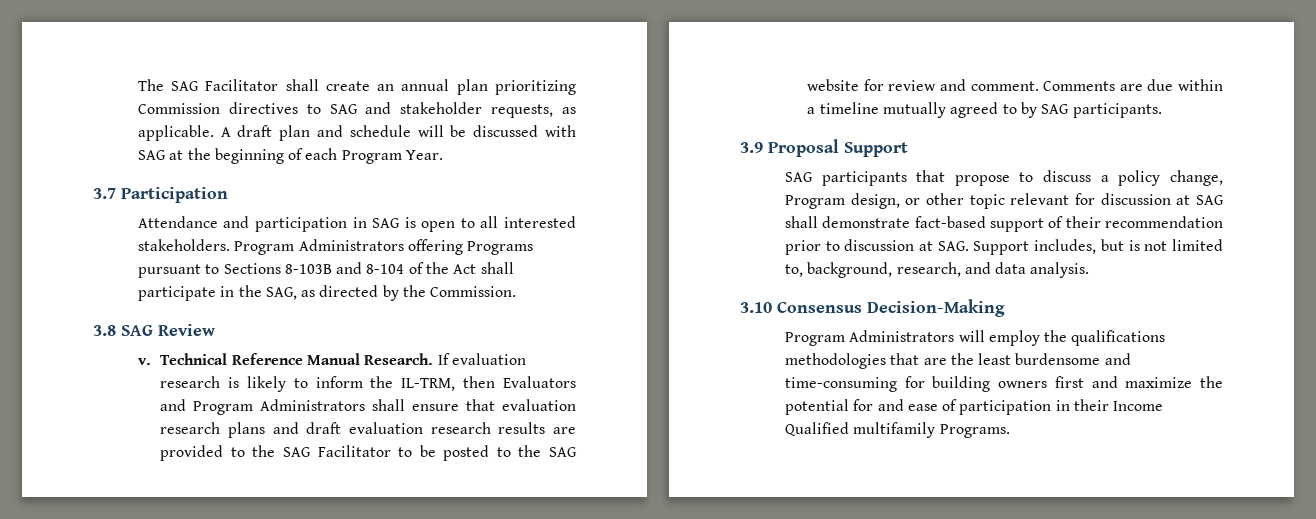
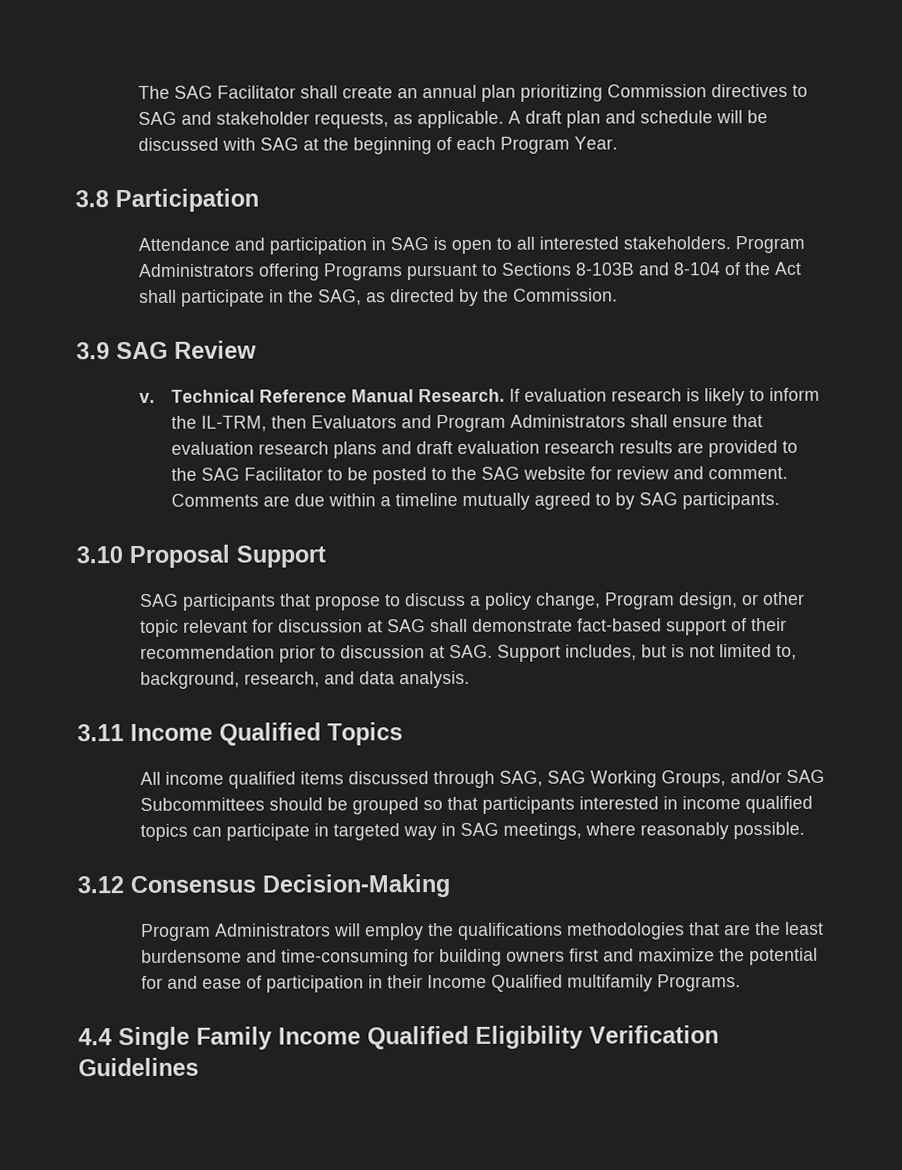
- 3.7 Participation
+ 3.8 Participation
- 3.8 SAG Review
+ 3.9 SAG Review
- 3.9 Proposal Support
+ 3.10 Proposal Support
- 3.10 Consensus Decision-Making
+ 3.11 Income Qualified Topics
+ All income qualified items discussed through SAG, SAG Working Groups, and/or SAG Subcommittees should be grouped so that participants interested in income qualified topics can participate in targeted way in SAG meetings, where reasonably possible.
+ 3.12 Consensus Decision-Making
+ 4.4 Single Family Income Qualified Eligibility Verification Guidelines

